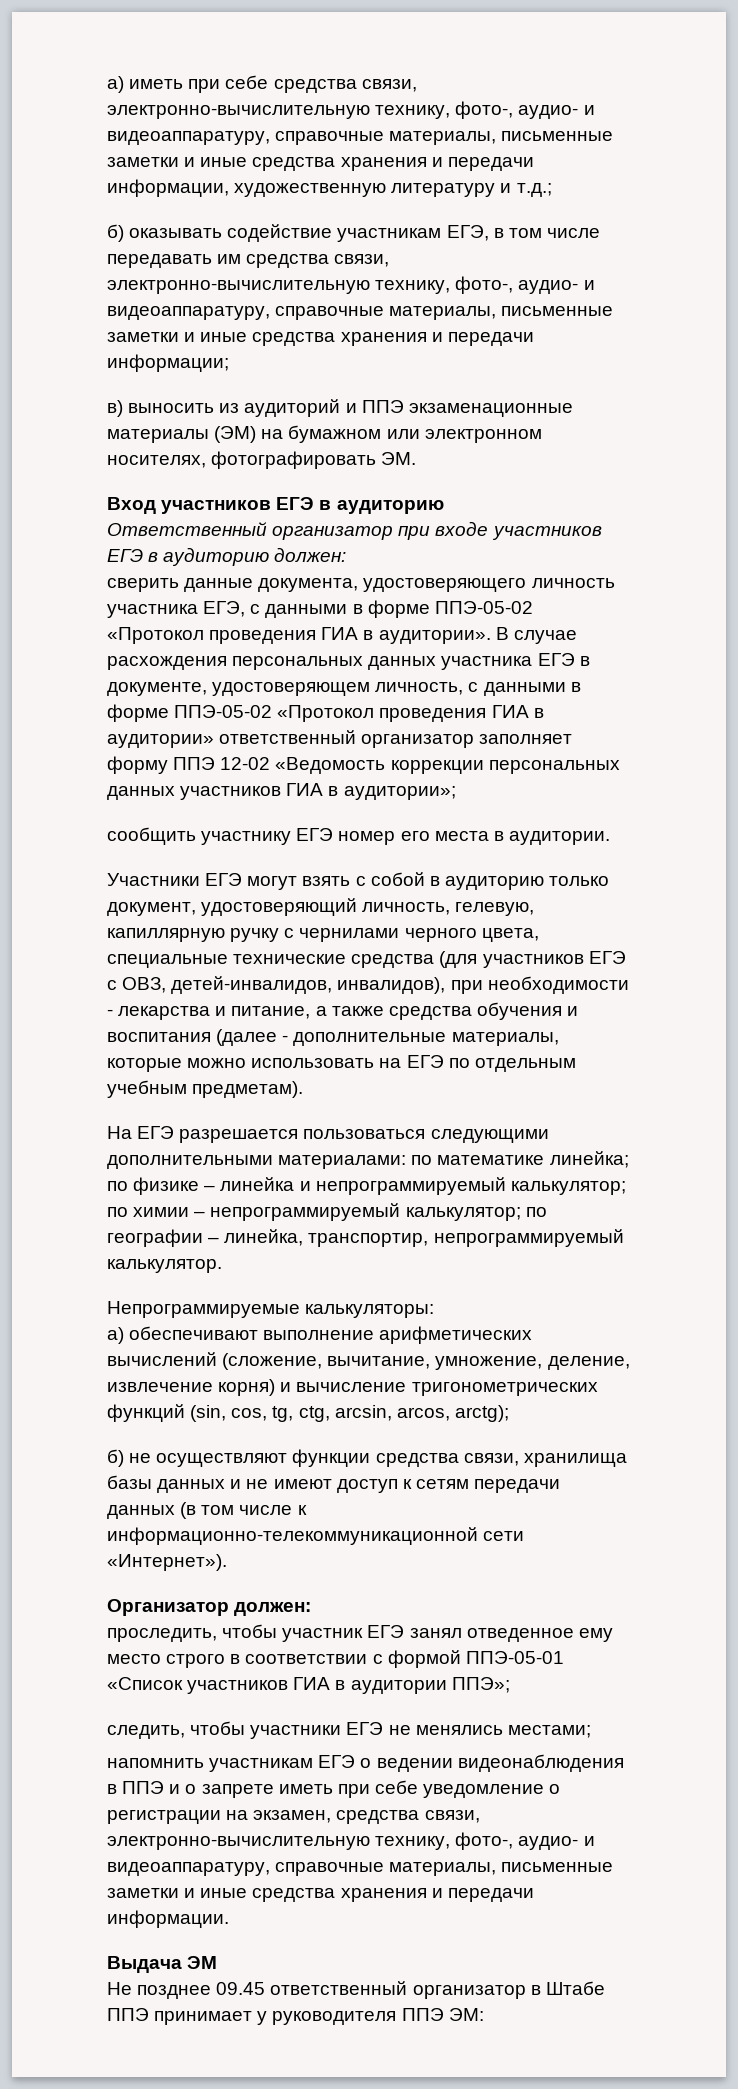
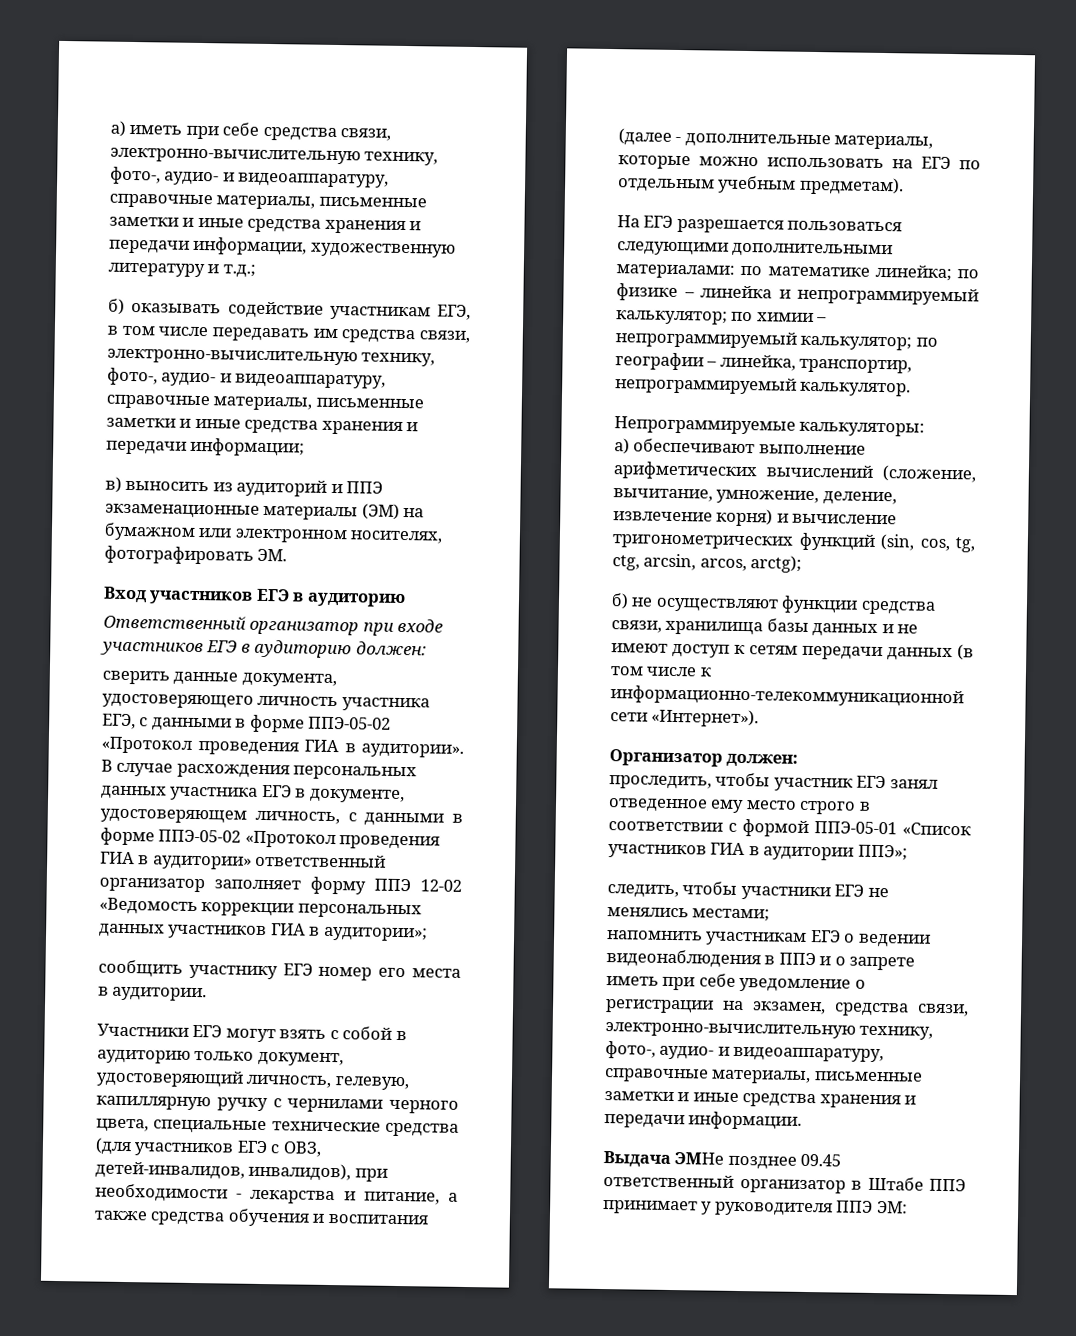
- Выдача ЭМ
- Не позднее 09.45 ответственный организатор в Штабе ППЭ принимает у руководителя ППЭ ЭМ:
+ Выдача ЭМНе позднее 09.45 ответственный организатор в Штабе ППЭ принимает у руководителя ППЭ ЭМ:

